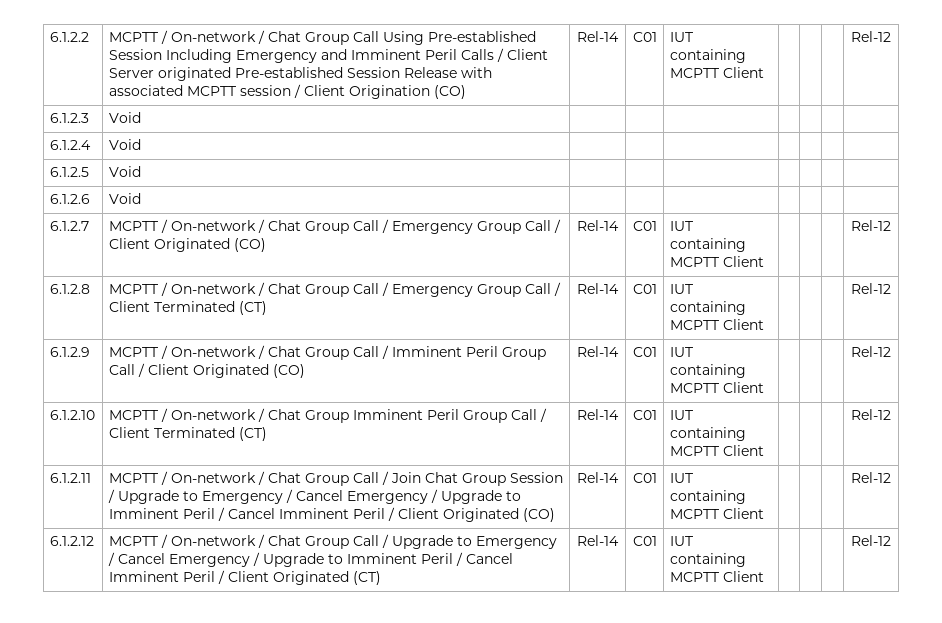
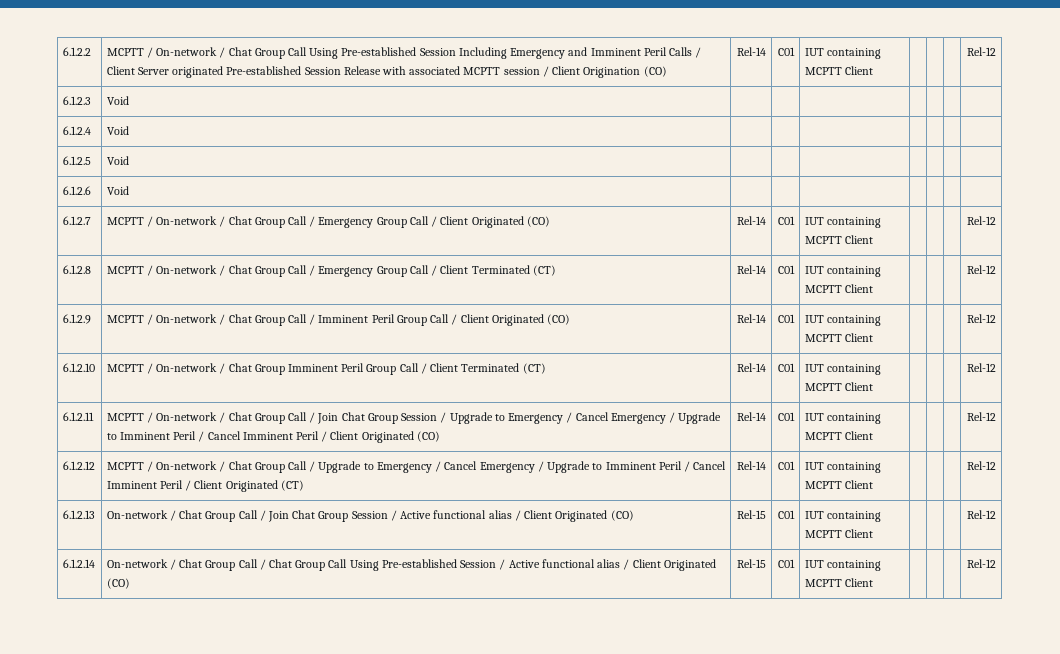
+ 6.1.2.13 | On-network / Chat Group Call / Join Chat Group Session / Active functional alias / Client Originated (CO) | Rel-15 | C01 | IUT containing MCPTT Client | | | | Rel-12
+ 6.1.2.14 | On-network / Chat Group Call / Chat Group Call Using Pre-established Session / Active functional alias / Client Originated (CO) | Rel-15 | C01 | IUT containing MCPTT Client | | | | Rel-12

